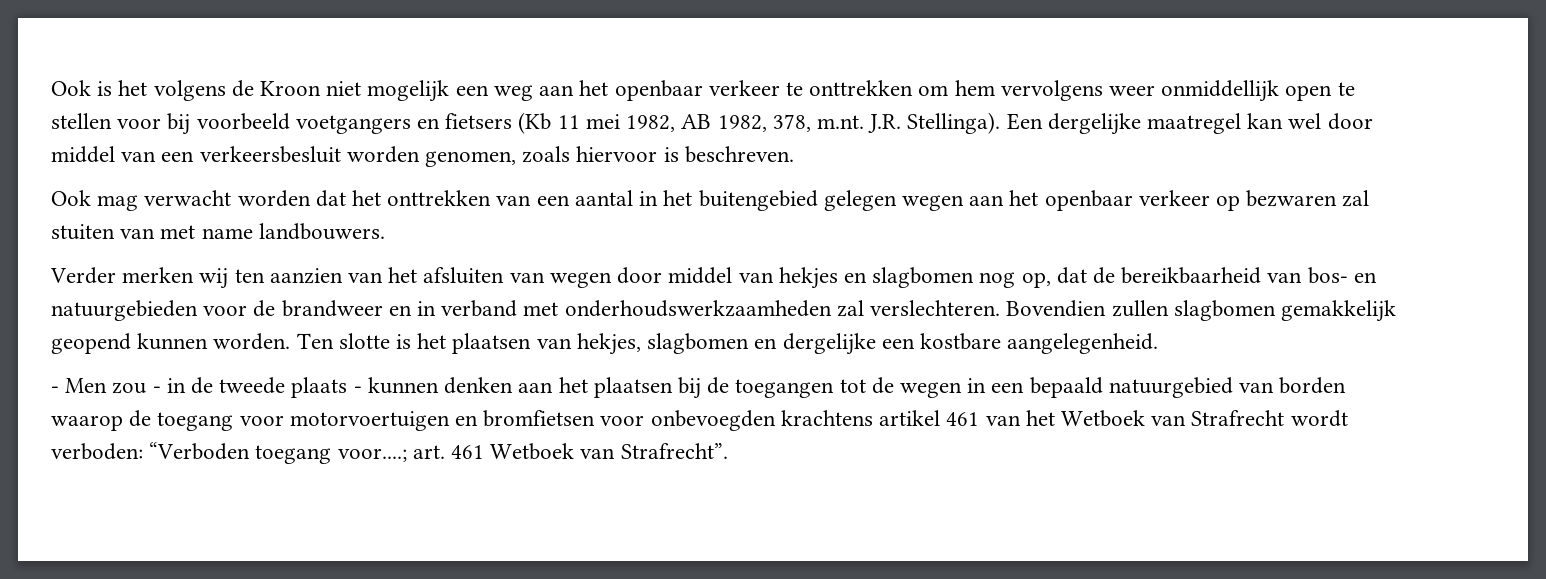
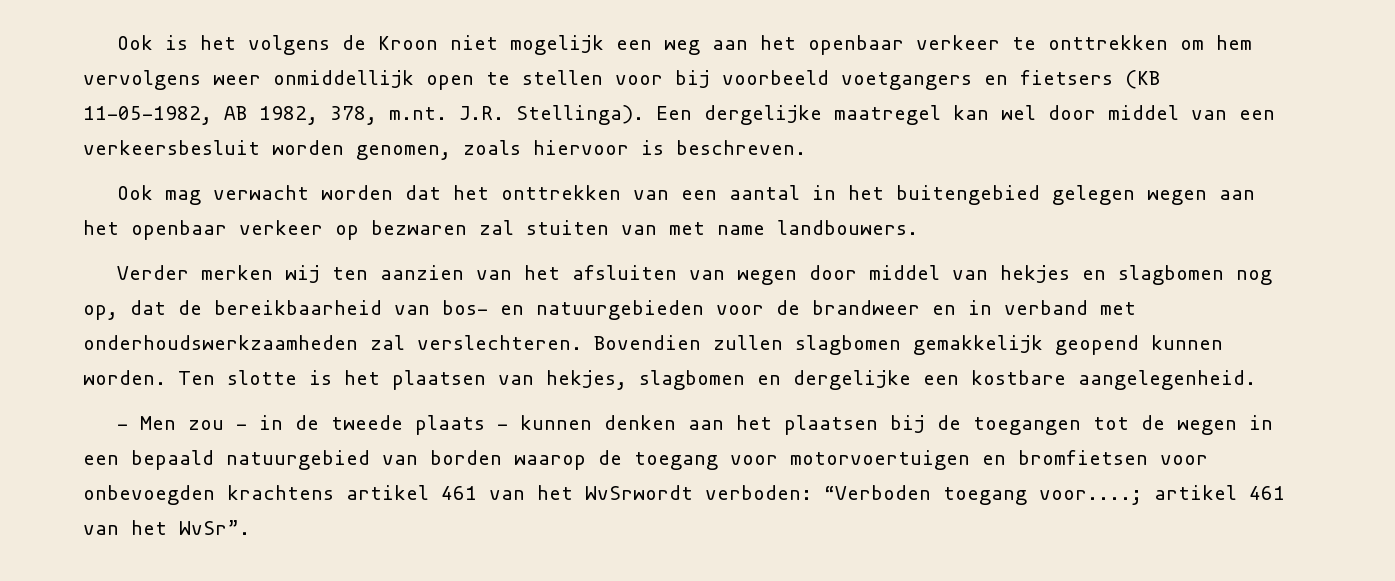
- Ook is het volgens de Kroon niet mogelijk een weg aan het openbaar verkeer te onttrekken om hem vervolgens weer onmiddellijk open te stellen voor bij voorbeeld voetgangers en fietsers (Kb 11 mei 1982, AB 1982, 378, m.nt. J.R. Stellinga).
+ Ook is het volgens de Kroon niet mogelijk een weg aan het openbaar verkeer te onttrekken om hem vervolgens weer onmiddellijk open te stellen voor bij voorbeeld voetgangers en fietsers (KB 11-05-1982, AB 1982, 378, m.nt. J.R. Stellinga).
- - Men zou - in de tweede plaats - kunnen denken aan het plaatsen bij de toegangen tot de wegen in een bepaald natuurgebied van borden waarop de toegang voor motorvoertuigen en bromfietsen voor onbevoegden krachtens artikel 461 van het Wetboek van Strafrecht wordt verboden: “Verboden toegang voor....; art. 461 Wetboek van Strafrecht”.
+ - Men zou - in de tweede plaats - kunnen denken aan het plaatsen bij de toegangen tot de wegen in een bepaald natuurgebied van borden waarop de toegang voor motorvoertuigen en bromfietsen voor onbevoegden krachtens artikel 461 van het WvSrwordt verboden: “Verboden toegang voor....; artikel 461 van het WvSr”.

